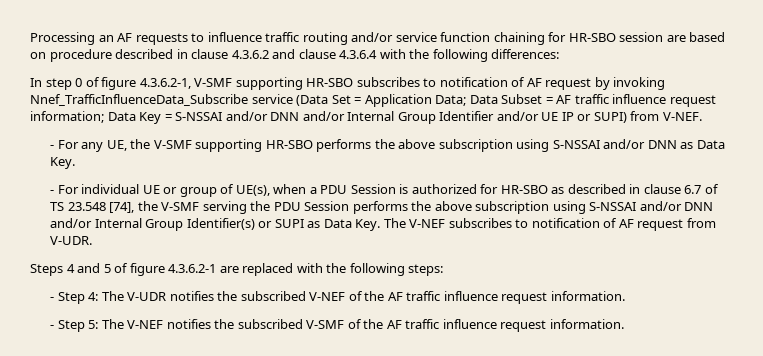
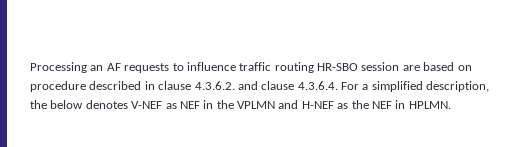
- Processing an AF requests to influence traffic routing and/or service function chaining for HR-SBO session are based on procedure described in clause 4.3.6.2 and clause 4.3.6.4 with the following differences:
- In step 0 of figure 4.3.6.2-1, V-SMF supporting HR-SBO subscribes to notification of AF request by invoking Nnef_TrafficInfluenceData_Subscribe service (Data Set = Application Data; Data Subset = AF traffic influence request information; Data Key = S-NSSAI and/or DNN and/or Internal Group Identifier and/or UE IP or SUPI) from V-NEF.
- - For any UE, the V-SMF supporting HR-SBO performs the above subscription using S-NSSAI and/or DNN as Data Key.
- - For individual UE or group of UE(s), when a PDU Session is authorized for HR-SBO as described in clause 6.7 of TS 23.548 [74], the V-SMF serving the PDU Session performs the above subscription using S-NSSAI and/or DNN and/or Internal Group Identifier(s) or SUPI as Data Key. The V-NEF subscribes to notification of AF request from V-UDR.
- Steps 4 and 5 of figure 4.3.6.2-1 are replaced with the following steps:
- - Step 4: The V-UDR notifies the subscribed V-NEF of the AF traffic influence request information.
- - Step 5: The V-NEF notifies the subscribed V-SMF of the AF traffic influence request information.
+ Processing an AF requests to influence traffic routing HR-SBO session are based on procedure described in clause 4.3.6.2. and clause 4.3.6.4. For a simplified description, the below denotes V-NEF as NEF in the VPLMN and H-NEF as the NEF in HPLMN.

